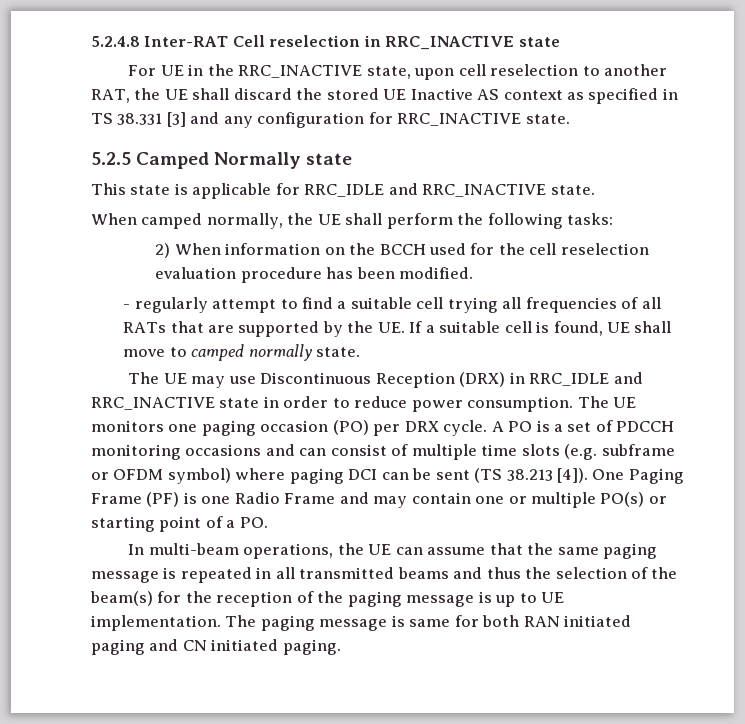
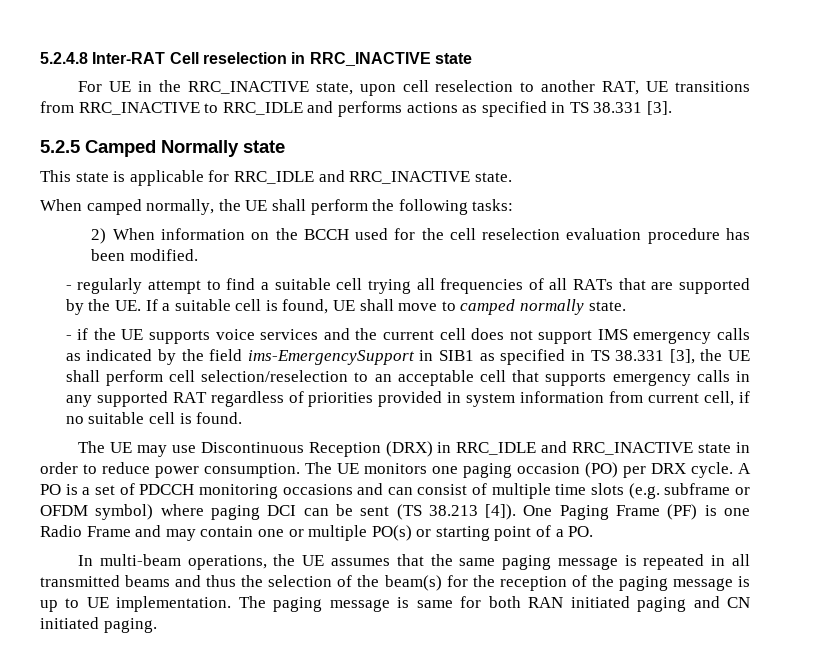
- For UE in the RRC_INACTIVE state, upon cell reselection to another RAT, the UE shall discard the stored UE Inactive AS context as specified in TS 38.331 [3] and any configuration for RRC_INACTIVE state.
+ For UE in the RRC_INACTIVE state, upon cell reselection to another RAT, UE transitions from RRC_INACTIVE to RRC_IDLE and performs actions as specified in TS 38.331 [3].
+ - if the UE supports voice services and the current cell does not support IMS emergency calls as indicated by the field ims-EmergencySupport in SIB1 as specified in TS 38.331 [3], the UE shall perform cell selection/reselection to an acceptable cell that supports emergency calls in any supported RAT regardless of priorities provided in system information from current cell, if no suitable cell is found.
- In multi-beam operations, the UE can assume that the same paging message is repeated in all transmitted beams and thus the selection of the beam(s) for the reception of the paging message is up to UE implementation.
+ In multi-beam operations, the UE assumes that the same paging message is repeated in all transmitted beams and thus the selection of the beam(s) for the reception of the paging message is up to UE implementation.

